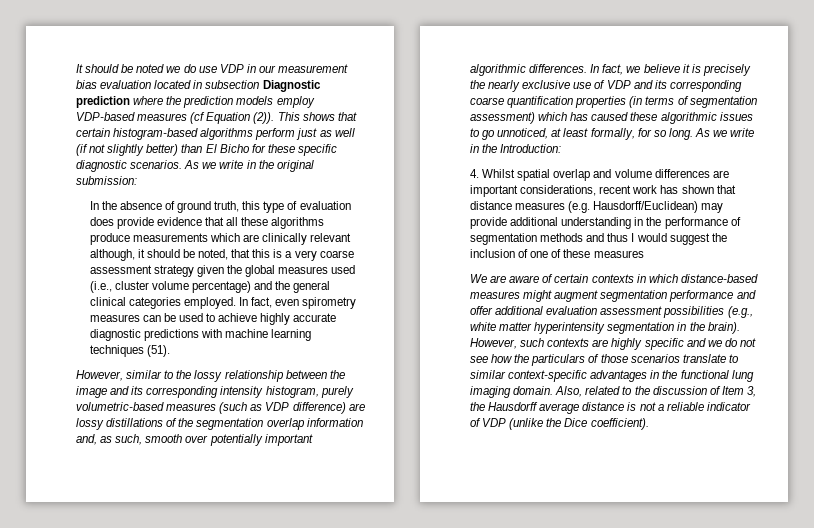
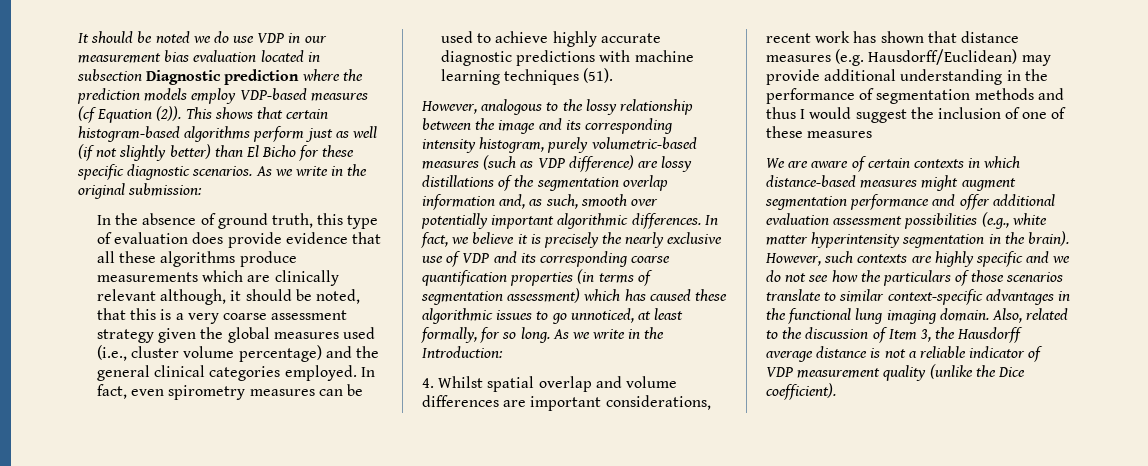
- However, similar to the lossy relationship between the image and its corresponding intensity histogram, purely volumetric-based measures (such as VDP difference) are lossy distillations of the segmentation overlap information and, as such, smooth over potentially important algorithmic differences.
+ However, analogous to the lossy relationship between the image and its corresponding intensity histogram, purely volumetric-based measures (such as VDP difference) are lossy distillations of the segmentation overlap information and, as such, smooth over potentially important algorithmic differences.
- Also, related to the discussion of Item 3, the Hausdorff average distance is not a reliable indicator of VDP (unlike the Dice coefficient).
+ Also, related to the discussion of Item 3, the Hausdorff average distance is not a reliable indicator of VDP measurement quality (unlike the Dice coefficient).

